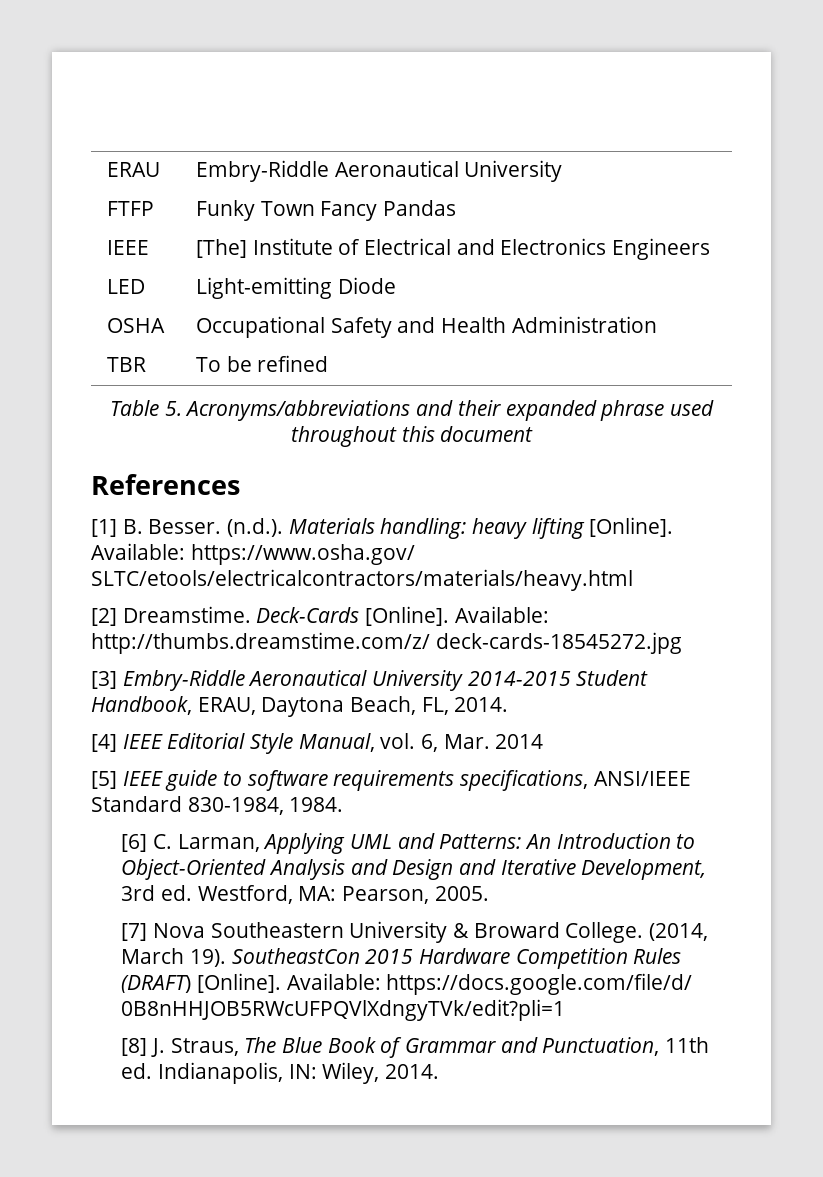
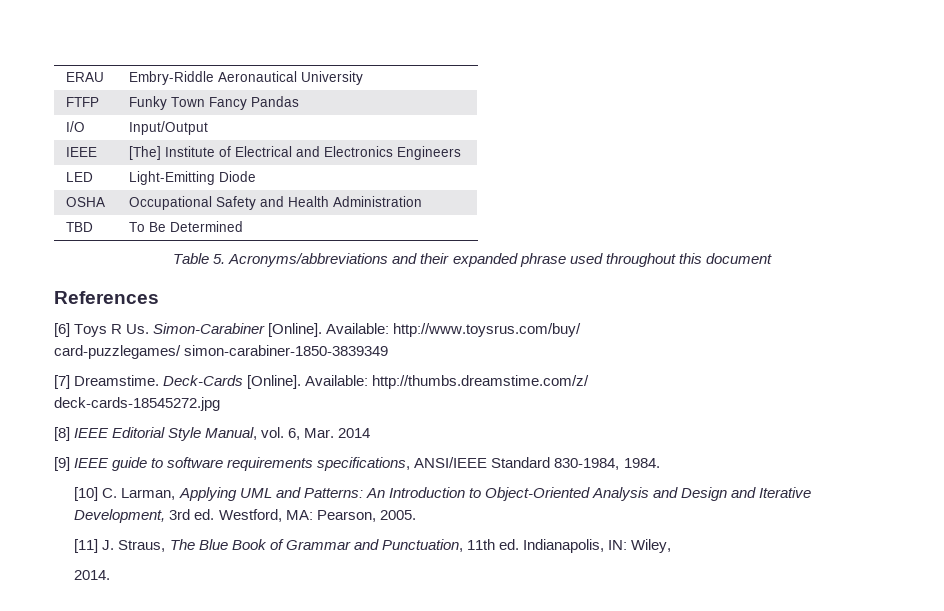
+ I/O | Input/Output
- LED | Light-emitting Diode
+ LED | Light-Emitting Diode
- TBR | To be refined
+ TBD | To Be Determined
- [1] B. Besser. (n.d.). Materials handling: heavy lifting [Online]. Available: https://www.osha.gov/ SLTC/etools/electricalcontractors/materials/heavy.html
- [2] Dreamstime.
+ [6] Toys R Us. Simon-Carabiner [Online]. Available: http://www.toysrus.com/buy/
+ card-puzzlegames/ simon-carabiner-1850-3839349
+ [7] Dreamstime.
- Available: http://thumbs.dreamstime.com/z/ deck-cards-18545272.jpg
+ Available: http://thumbs.dreamstime.com/z/
+ deck-cards-18545272.jpg
- [3] Embry-Riddle Aeronautical University 2014-2015 Student Handbook, ERAU, Daytona Beach, FL, 2014.
- [4] IEEE Editorial Style Manual, vol. 6, Mar. 2014
+ [8] IEEE Editorial Style Manual, vol. 6, Mar. 2014
- [5] IEEE guide to software requirements specifications, ANSI/IEEE Standard 830-1984, 1984.
+ [9] IEEE guide to software requirements specifications, ANSI/IEEE Standard 830-1984, 1984.
- [6] C. Larman, Applying UML and Patterns: An Introduction to Object-Oriented Analysis and Design and Iterative Development, 3rd ed. Westford, MA: Pearson, 2005.
+ [10] C. Larman, Applying UML and Patterns: An Introduction to Object-Oriented Analysis and Design and Iterative Development, 3rd ed. Westford, MA: Pearson, 2005.
- [7] Nova Southeastern University & Broward College. (2014, March 19). SoutheastCon 2015 Hardware Competition Rules (DRAFT) [Online]. Available: https://docs.google.com/file/d/ 0B8nHHJOB5RWcUFPQVlXdngyTVk/edit?pli=1
- [8] J. Straus, The Blue Book of Grammar and Punctuation, 11th ed. Indianapolis, IN: Wiley, 2014.
+ [11] J. Straus, The Blue Book of Grammar and Punctuation, 11th ed. Indianapolis, IN: Wiley,
+ 2014.

